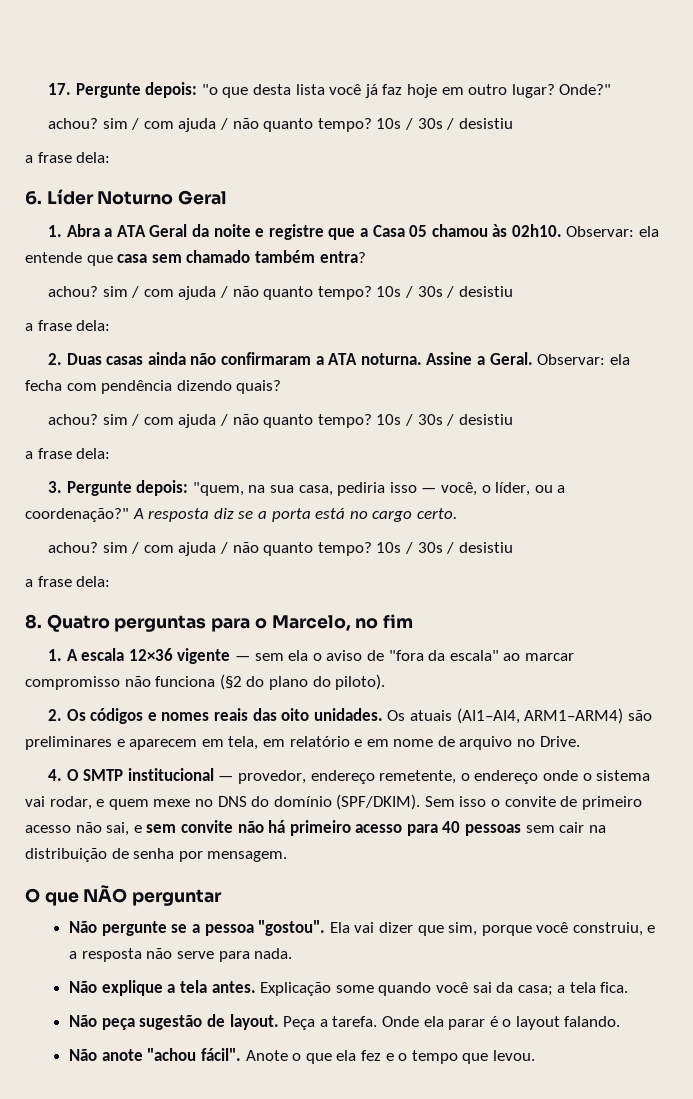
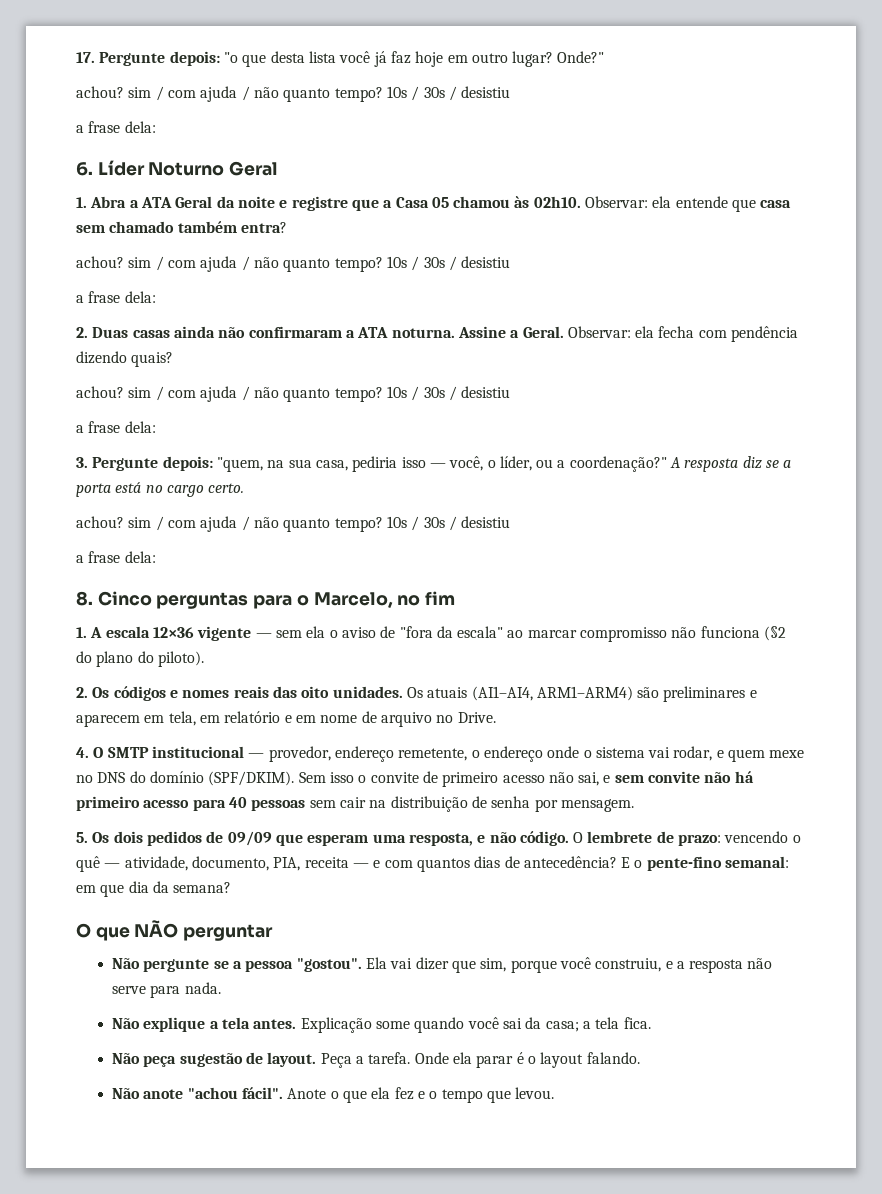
- 8. Quatro perguntas para o Marcelo, no fim
+ 8. Cinco perguntas para o Marcelo, no fim
+ 5. Os dois pedidos de 09/09 que esperam uma resposta, e não código. O lembrete de prazo: vencendo o quê — atividade, documento, PIA, receita — e com quantos dias de antecedência? E o pente-fino semanal: em que dia da semana?

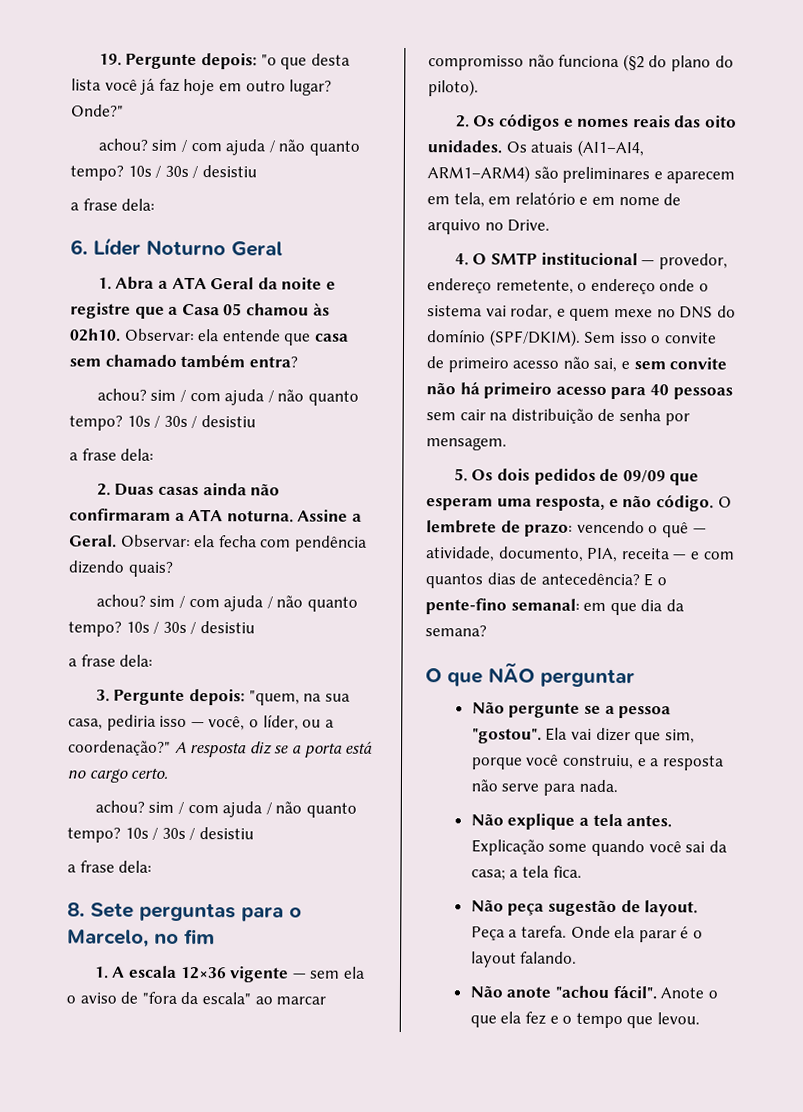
- 17. Pergunte depois: "o que desta lista você já faz hoje em outro lugar?
+ 19. Pergunte depois: "o que desta lista você já faz hoje em outro lugar?
- 8. Cinco perguntas para o Marcelo, no fim
+ 8. Sete perguntas para o Marcelo, no fim

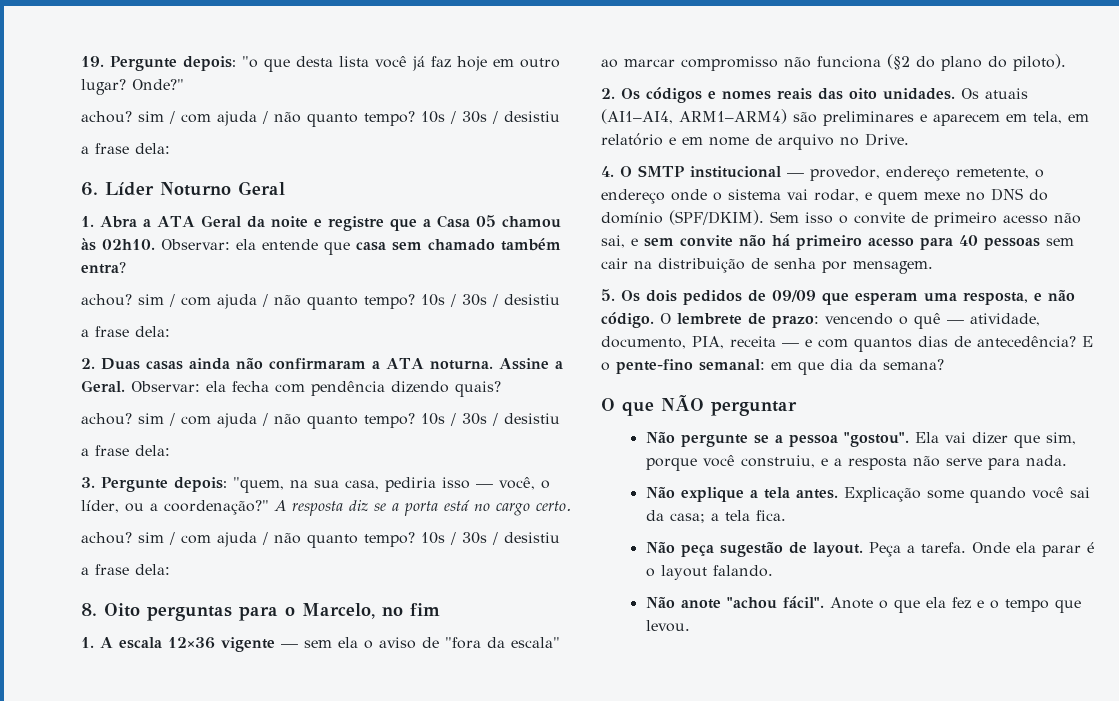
- 8. Sete perguntas para o Marcelo, no fim
+ 8. Oito perguntas para o Marcelo, no fim

